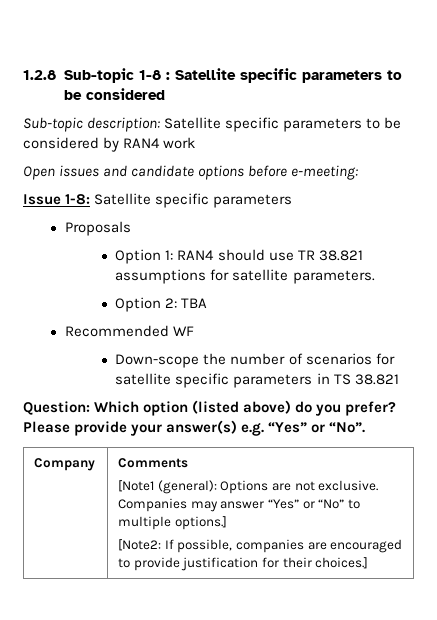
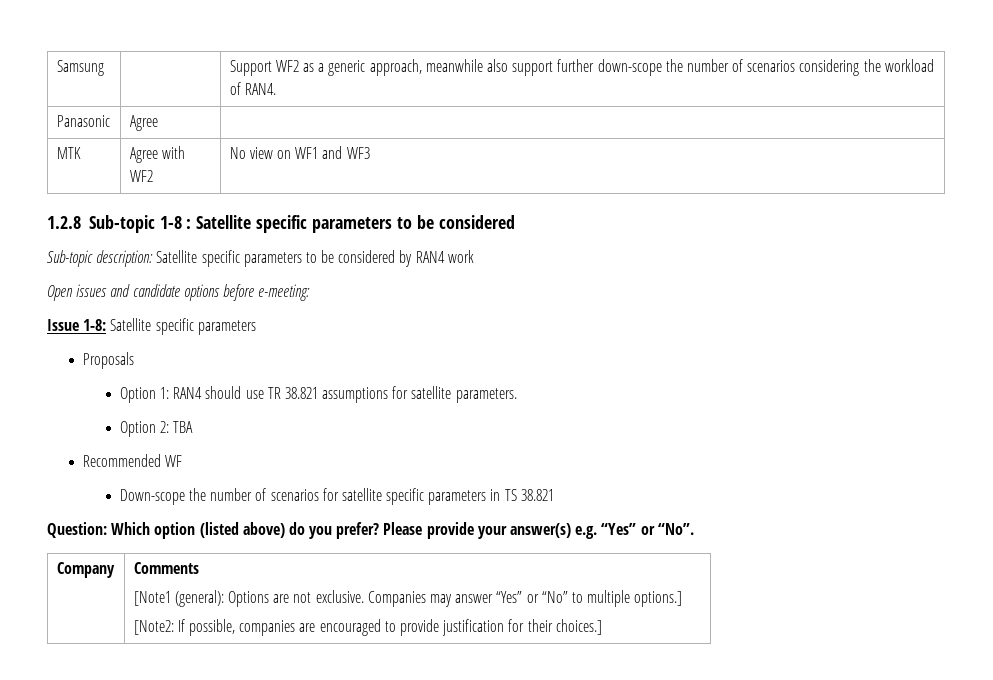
+ Samsung | | Support WF2 as a generic approach, meanwhile also support further down-scope the number of scenarios considering the workload of RAN4.
+ Panasonic | Agree |
+ MTK | Agree with WF2 | No view on WF1 and WF3

